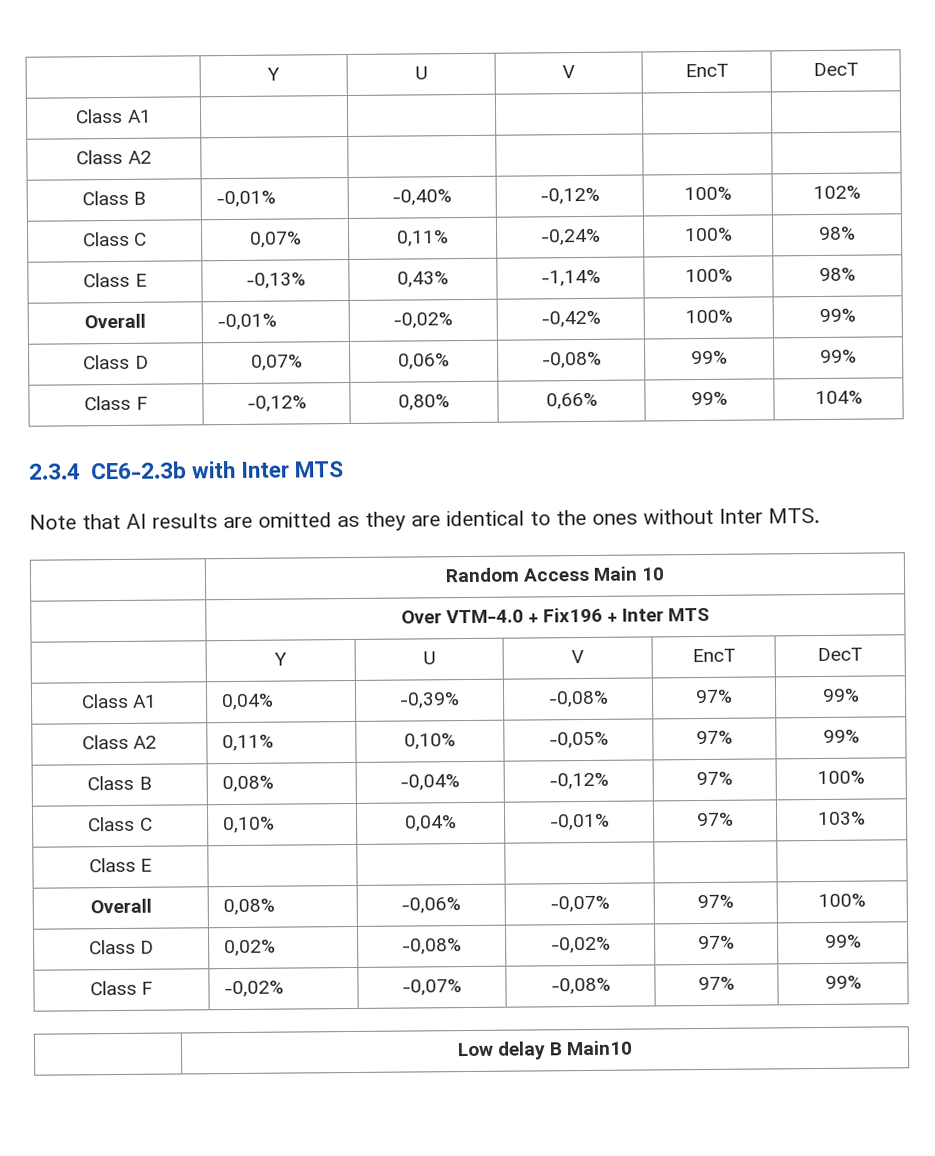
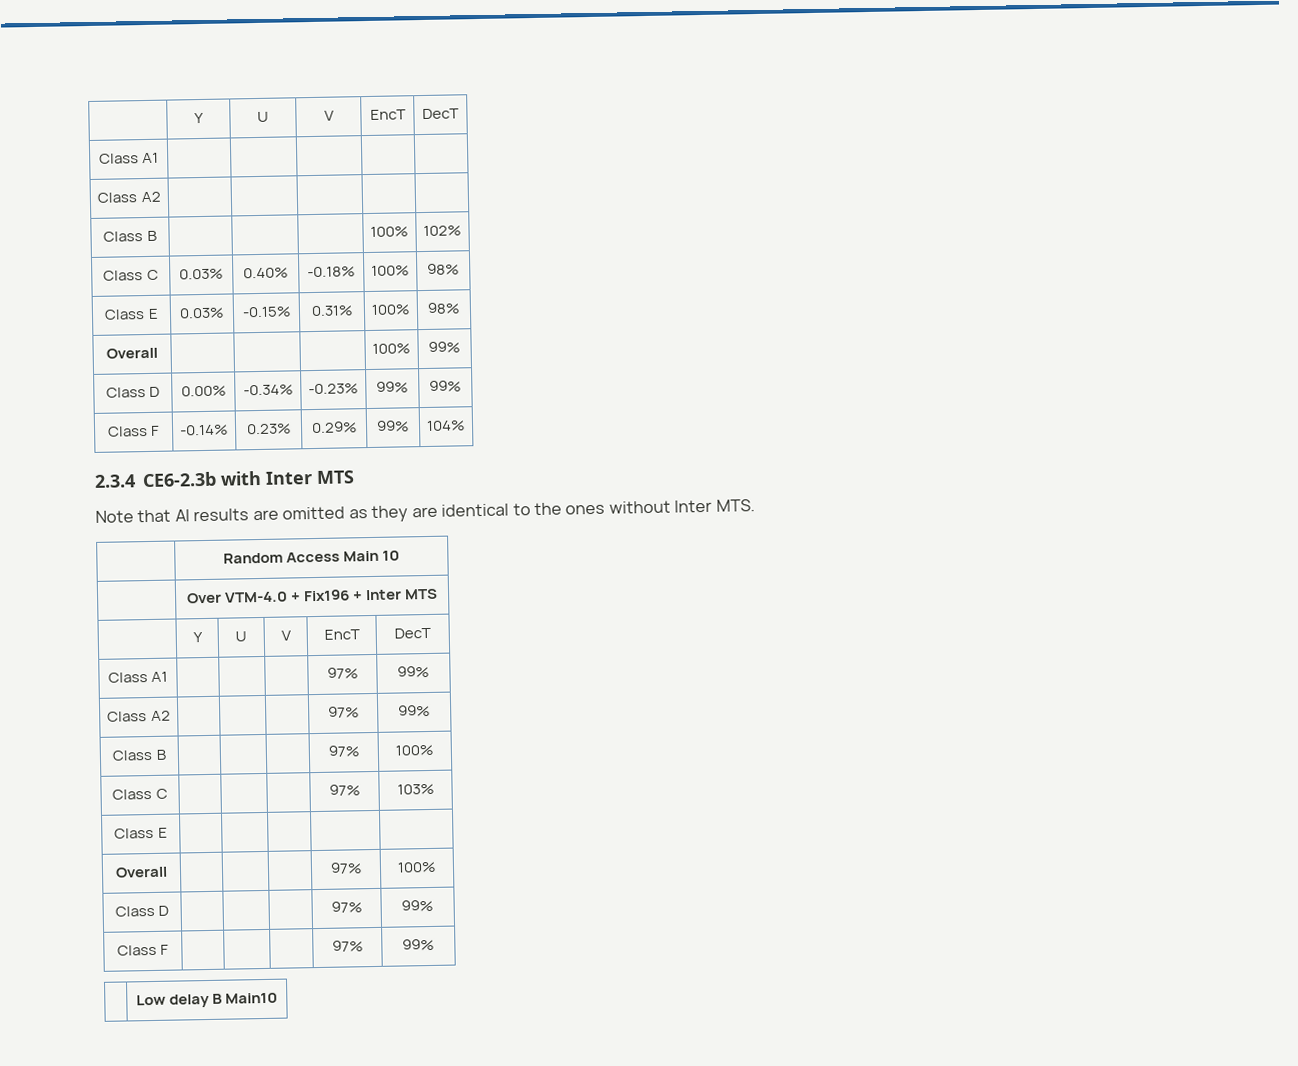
- Class B | -0,01% | -0,40% | -0,12% | 100% | 102%
+ Class B | | | | 100% | 102%
- Class C | 0,07% | 0,11% | -0,24% | 100% | 98%
+ Class C | 0.03% | 0.40% | -0.18% | 100% | 98%
- Class E | -0,13% | 0,43% | -1,14% | 100% | 98%
+ Class E | 0.03% | -0.15% | 0.31% | 100% | 98%
- Overall | -0,01% | -0,02% | -0,42% | 100% | 99%
+ Overall | | | | 100% | 99%
- Class D | 0,07% | 0,06% | -0,08% | 99% | 99%
+ Class D | 0.00% | -0.34% | -0.23% | 99% | 99%
- Class F | -0,12% | 0,80% | 0,66% | 99% | 104%
+ Class F | -0.14% | 0.23% | 0.29% | 99% | 104%
- Class A1 | 0,04% | -0,39% | -0,08% | 97% | 99%
+ Class A1 | | | | 97% | 99%
- Class A2 | 0,11% | 0,10% | -0,05% | 97% | 99%
+ Class A2 | | | | 97% | 99%
- Class B | 0,08% | -0,04% | -0,12% | 97% | 100%
+ Class B | | | | 97% | 100%
- Class C | 0,10% | 0,04% | -0,01% | 97% | 103%
+ Class C | | | | 97% | 103%
- Overall | 0,08% | -0,06% | -0,07% | 97% | 100%
+ Overall | | | | 97% | 100%
- Class D | 0,02% | -0,08% | -0,02% | 97% | 99%
+ Class D | | | | 97% | 99%
- Class F | -0,02% | -0,07% | -0,08% | 97% | 99%
+ Class F | | | | 97% | 99%

